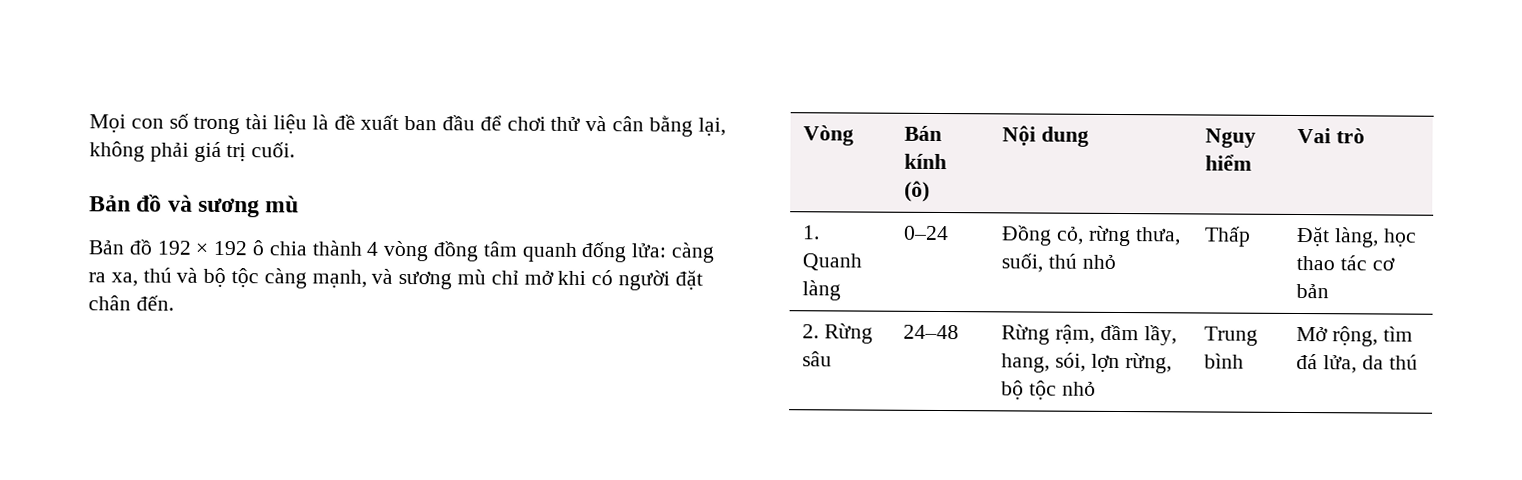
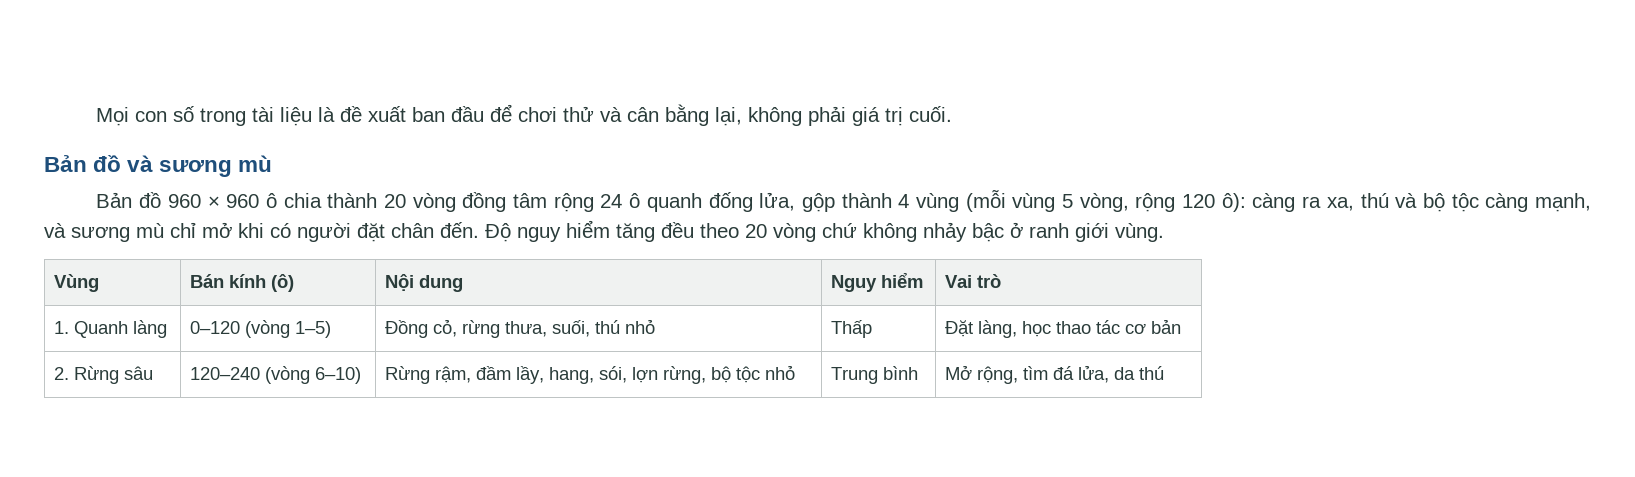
- Bản đồ 192 × 192 ô chia thành 4 vòng đồng tâm quanh đống lửa: càng ra xa, thú và bộ tộc càng mạnh, và sương mù chỉ mở khi có người đặt chân đến.
- Vòng | Bán kính (ô) | Nội dung | Nguy hiểm | Vai trò
+ Bản đồ 960 × 960 ô chia thành 20 vòng đồng tâm rộng 24 ô quanh đống lửa, gộp thành 4 vùng (mỗi vùng 5 vòng, rộng 120 ô): càng ra xa, thú và bộ tộc càng mạnh, và sương mù chỉ mở khi có người đặt chân đến. Độ nguy hiểm tăng đều theo 20 vòng chứ không nhảy bậc ở ranh giới vùng.
+ Vùng | Bán kính (ô) | Nội dung | Nguy hiểm | Vai trò
- 1. Quanh làng | 0–24 | Đồng cỏ, rừng thưa, suối, thú nhỏ | Thấp | Đặt làng, học thao tác cơ bản
+ 1. Quanh làng | 0–120 (vòng 1–5) | Đồng cỏ, rừng thưa, suối, thú nhỏ | Thấp | Đặt làng, học thao tác cơ bản
- 2. Rừng sâu | 24–48 | Rừng rậm, đầm lầy, hang, sói, lợn rừng, bộ tộc nhỏ | Trung bình | Mở rộng, tìm đá lửa, da thú
+ 2. Rừng sâu | 120–240 (vòng 6–10) | Rừng rậm, đầm lầy, hang, sói, lợn rừng, bộ tộc nhỏ | Trung bình | Mở rộng, tìm đá lửa, da thú

